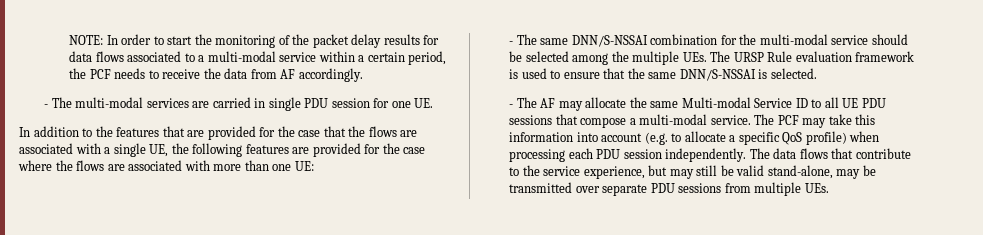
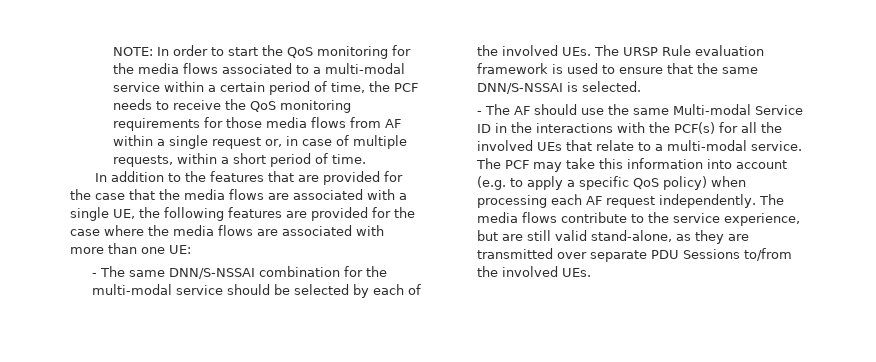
- NOTE: In order to start the monitoring of the packet delay results for data flows associated to a multi-modal service within a certain period, the PCF needs to receive the data from AF accordingly.
- - The multi-modal services are carried in single PDU session for one UE.
+ NOTE: In order to start the QoS monitoring for the media flows associated to a multi-modal service within a certain period of time, the PCF needs to receive the QoS monitoring requirements for those media flows from AF within a single request or, in case of multiple requests, within a short period of time.
- In addition to the features that are provided for the case that the flows are associated with a single UE, the following features are provided for the case where the flows are associated with more than one UE:
+ In addition to the features that are provided for the case that the media flows are associated with a single UE, the following features are provided for the case where the media flows are associated with more than one UE:
- - The same DNN/S-NSSAI combination for the multi-modal service should be selected among the multiple UEs. The URSP Rule evaluation framework is used to ensure that the same DNN/S-NSSAI is selected.
+ - The same DNN/S-NSSAI combination for the multi-modal service should be selected by each of the involved UEs. The URSP Rule evaluation framework is used to ensure that the same DNN/S-NSSAI is selected.
- - The AF may allocate the same Multi-modal Service ID to all UE PDU sessions that compose a multi-modal service.
+ - The AF should use the same Multi-modal Service ID in the interactions with the PCF(s) for all the involved UEs that relate to a multi-modal service.
- The PCF may take this information into account (e.g. to allocate a specific QoS profile) when processing each PDU session independently. The data flows that contribute to the service experience, but may still be valid stand-alone, may be transmitted over separate PDU sessions from multiple UEs.
+ The PCF may take this information into account (e.g. to apply a specific QoS policy) when processing each AF request independently. The media flows contribute to the service experience, but are still valid stand-alone, as they are transmitted over separate PDU Sessions to/from the involved UEs.

